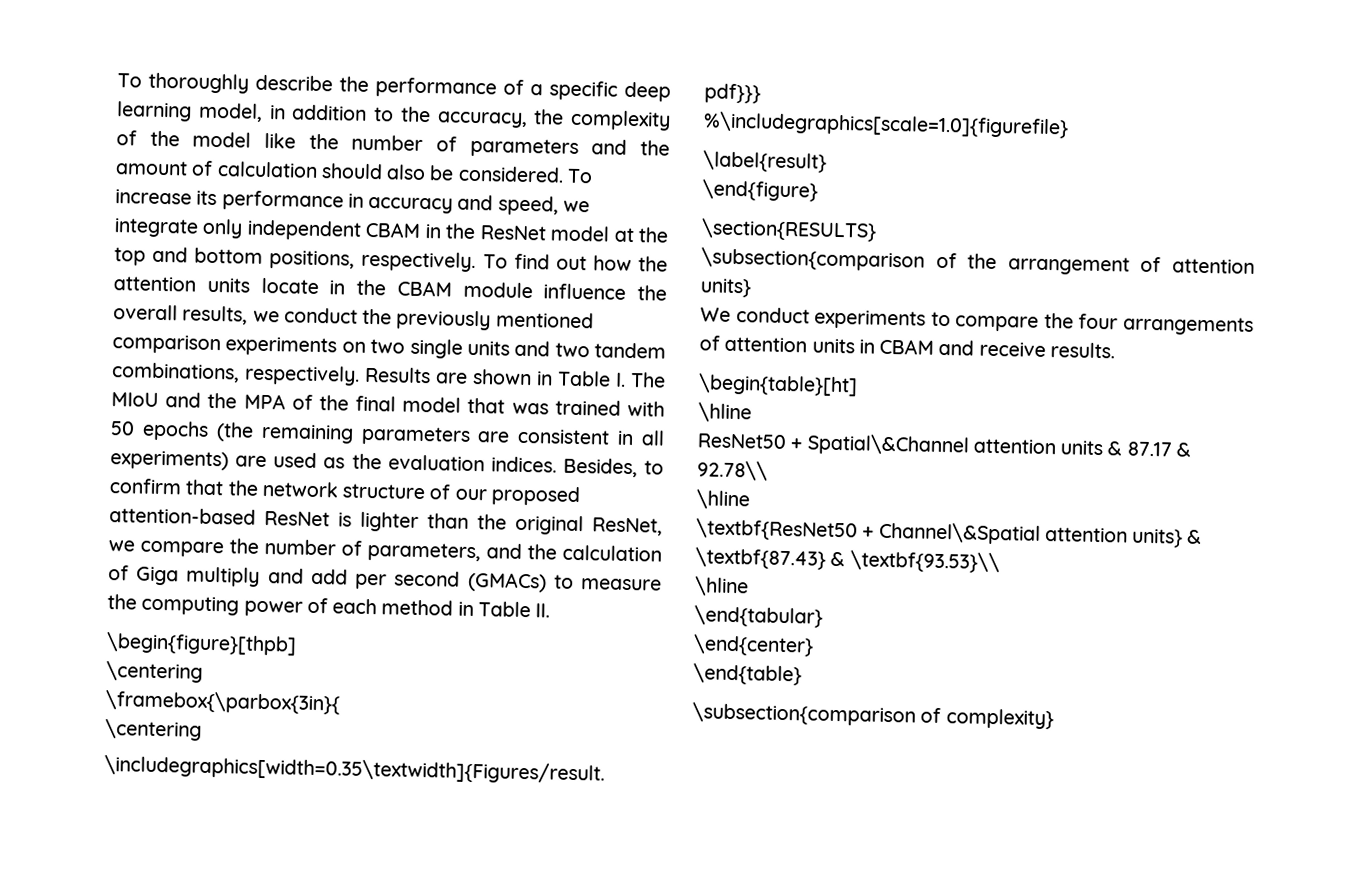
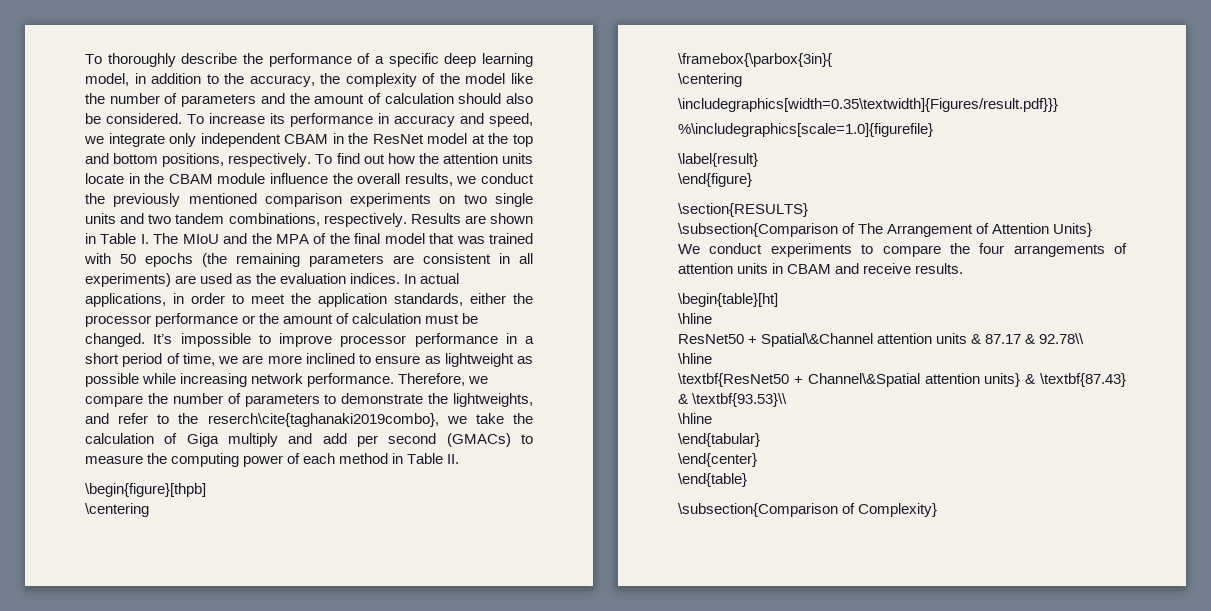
- Besides, to confirm that the network structure of our proposed attention-based ResNet is lighter than the original ResNet, we compare the number of parameters, and the calculation of Giga multiply and add per second (GMACs) to measure the computing power of each method in Table II.
+ In actual applications, in order to meet the application standards, either the processor performance or the amount of calculation must be changed. It’s impossible to improve processor performance in a short period of time, we are more inclined to ensure as lightweight as possible while increasing network performance. Therefore, we compare the number of parameters to demonstrate the lightweights, and refer to the reserch\cite{taghanaki2019combo}, we take the calculation of Giga multiply and add per second (GMACs) to measure the computing power of each method in Table II.
- \subsection{comparison of the arrangement of attention units}
+ \subsection{Comparison of The Arrangement of Attention Units}
- \subsection{comparison of complexity}
+ \subsection{Comparison of Complexity}

